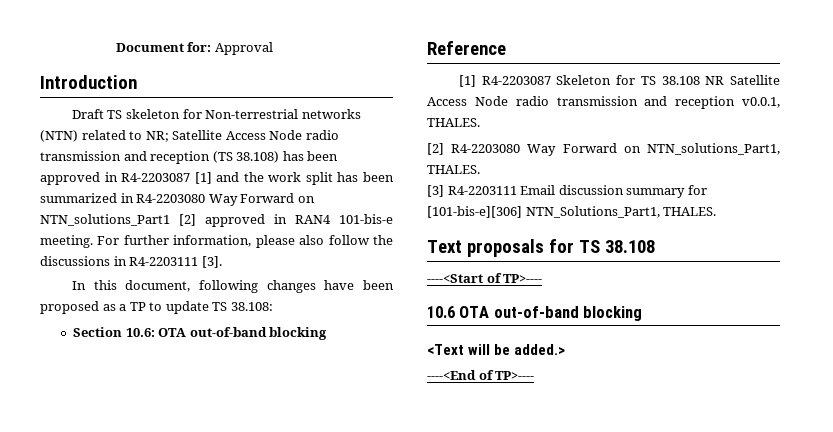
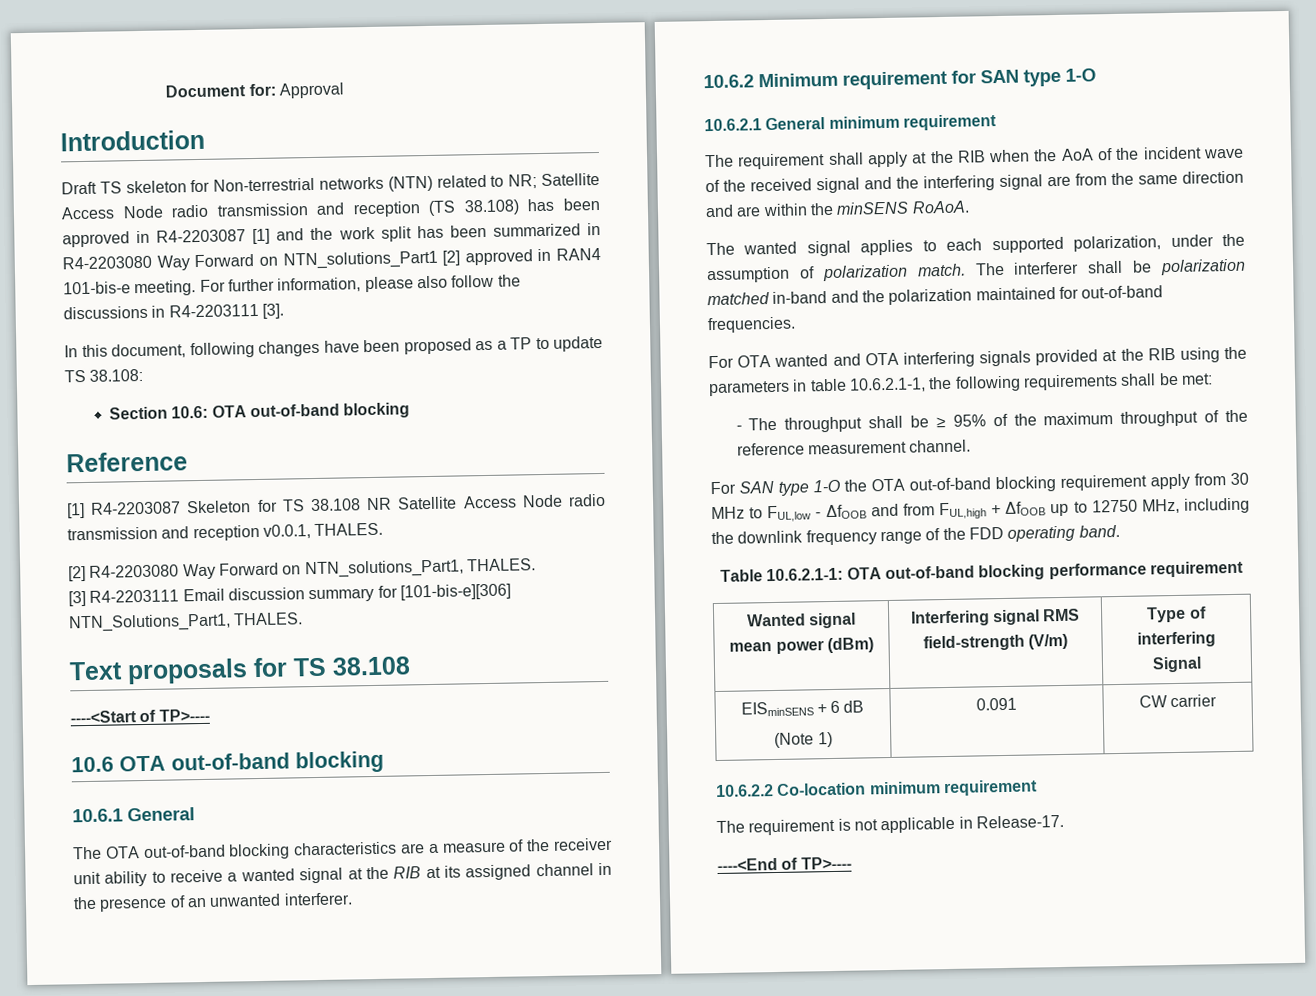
- <Text will be added.>
+ 10.6.1 General
+ The OTA out-of-band blocking characteristics are a measure of the receiver unit ability to receive a wanted signal at the RIB at its assigned channel in the presence of an unwanted interferer.
+ 10.6.2 Minimum requirement for SAN type 1-O
+ 10.6.2.1 General minimum requirement
+ The requirement shall apply at the RIB when the AoA of the incident wave of the received signal and the interfering signal are from the same direction and are within the minSENS RoAoA.
+ The wanted signal applies to each supported polarization, under the assumption of polarization match. The interferer shall be polarization matched in-band and the polarization maintained for out-of-band frequencies.
+ For OTA wanted and OTA interfering signals provided at the RIB using the parameters in table 10.6.2.1-1, the following requirements shall be met:
+ - The throughput shall be ≥ 95% of the maximum throughput of the reference measurement channel.
+ For SAN type 1-O the OTA out-of-band blocking requirement apply from 30 MHz to FUL,low - ΔfOOB and from FUL,high + ΔfOOB up to 12750 MHz, including the downlink frequency range of the FDD operating band.
+ Table 10.6.2.1-1: OTA out-of-band blocking performance requirement
+ Wanted signal mean power (dBm) | Interfering signal RMS field-strength (V/m) | Type of interfering Signal
+ EISminSENS + 6 dB
+ (Note 1) | 0.091 | CW carrier
+ 10.6.2.2 Co-location minimum requirement
+ The requirement is not applicable in Release-17.

